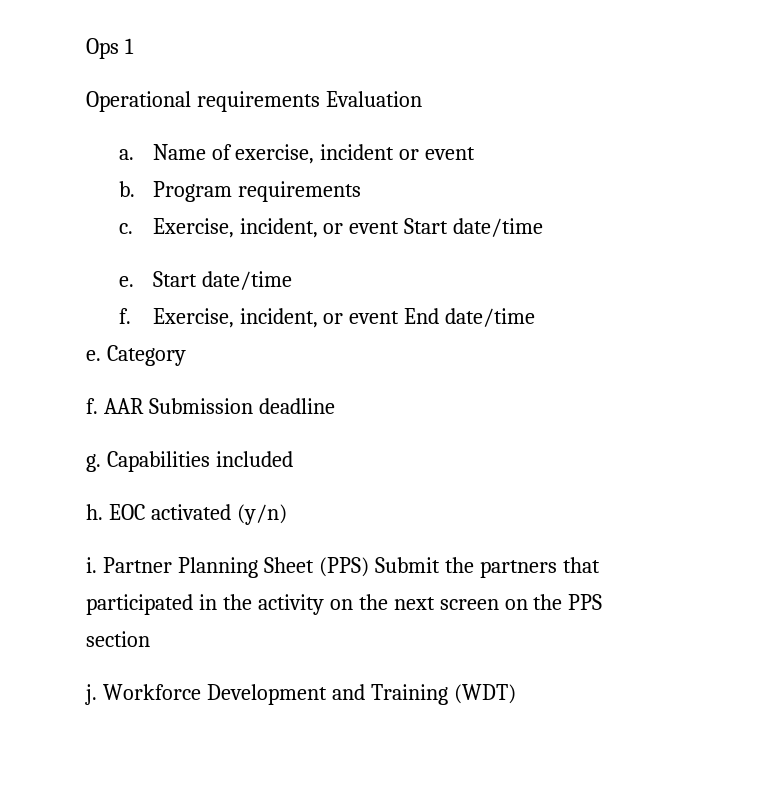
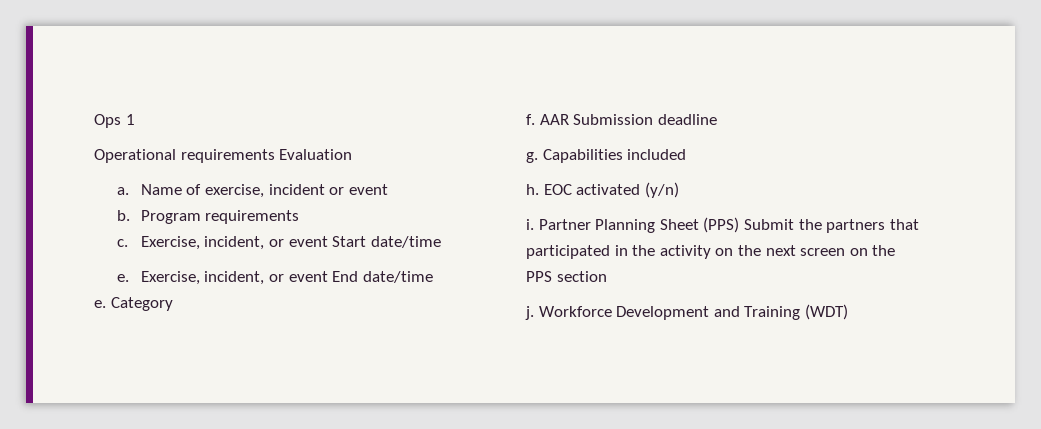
  Exercise, incident, or event Start date/time
- e. Start date/time
- f.
+ e.

